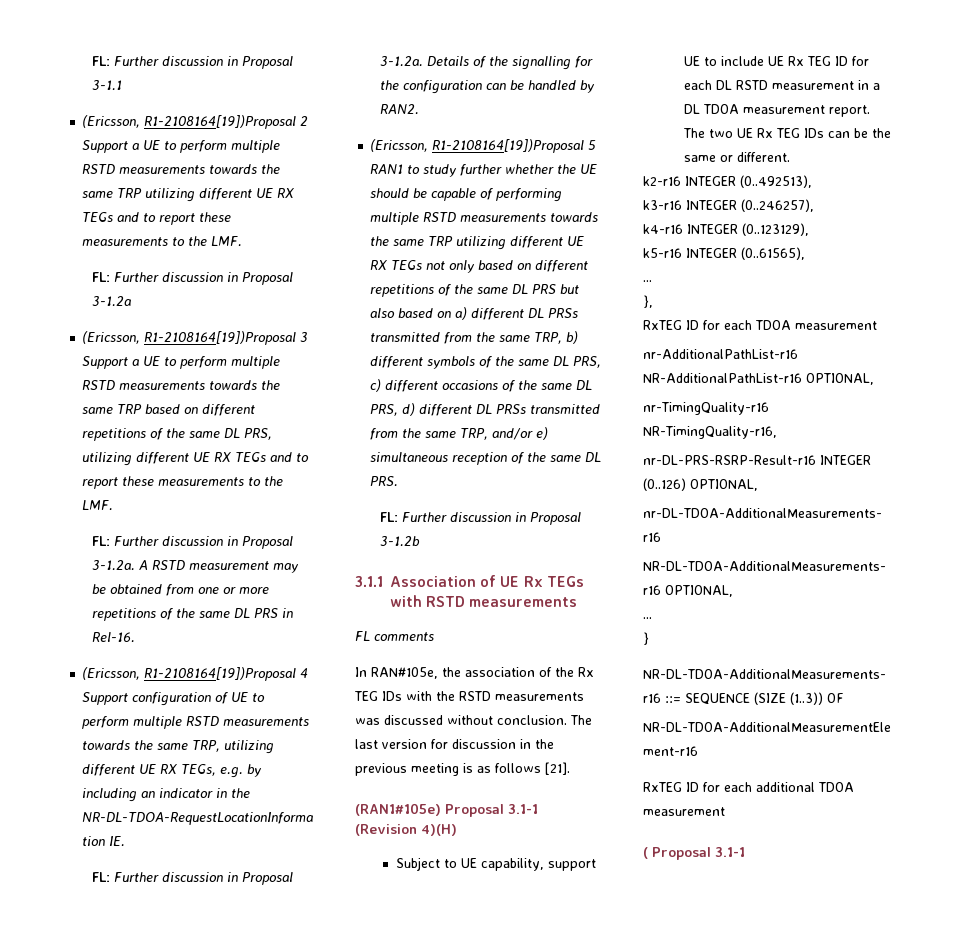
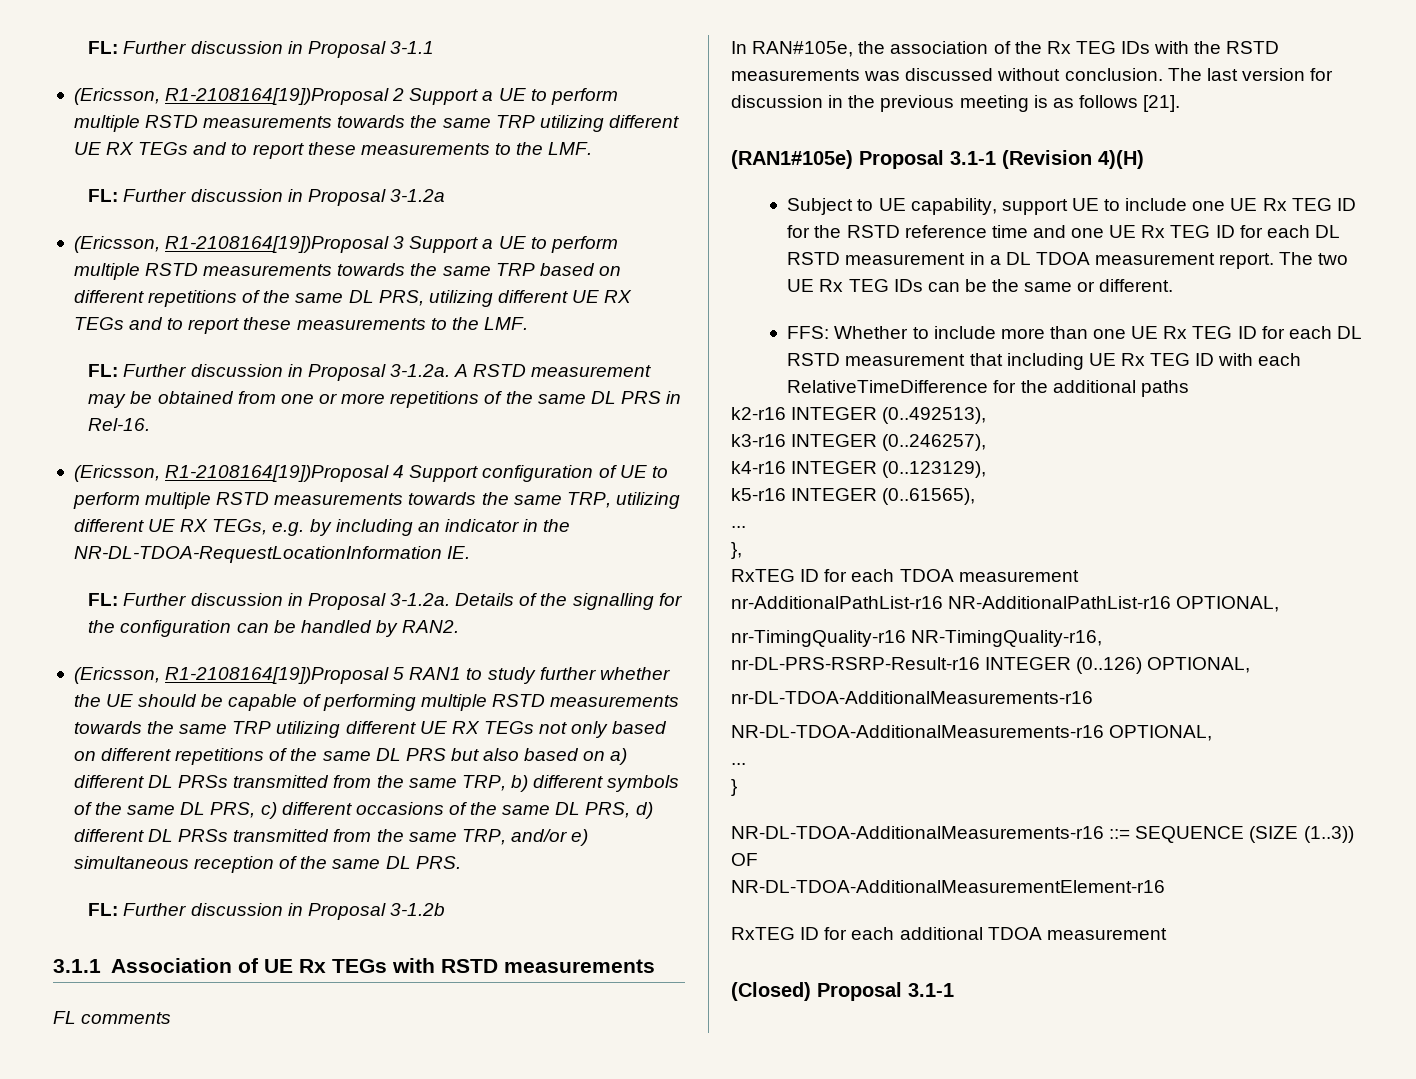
- Subject to UE capability, support UE to include UE Rx TEG ID for each DL RSTD measurement in a DL TDOA measurement report.
+ Subject to UE capability, support UE to include one UE Rx TEG ID for the RSTD reference time and one UE Rx TEG ID for each DL RSTD measurement in a DL TDOA measurement report.
+ FFS: Whether to include more than one UE Rx TEG ID for each DL RSTD measurement that including UE Rx TEG ID with each RelativeTimeDifference for the additional paths
- ( Proposal 3.1-1
+ (Closed) Proposal 3.1-1

